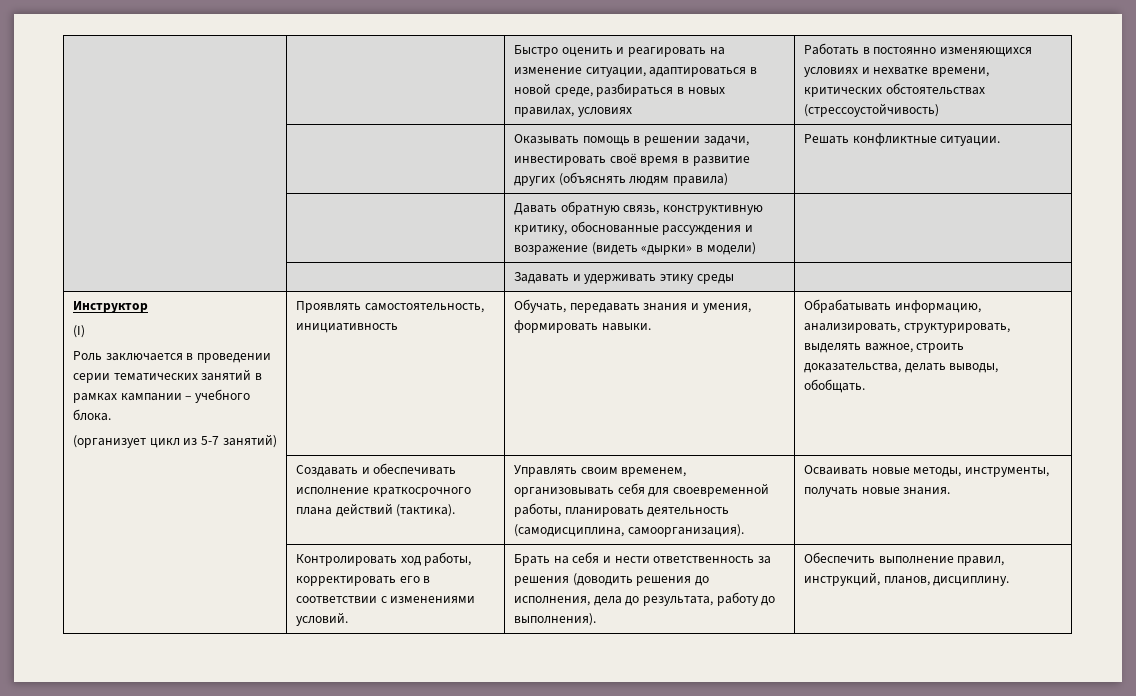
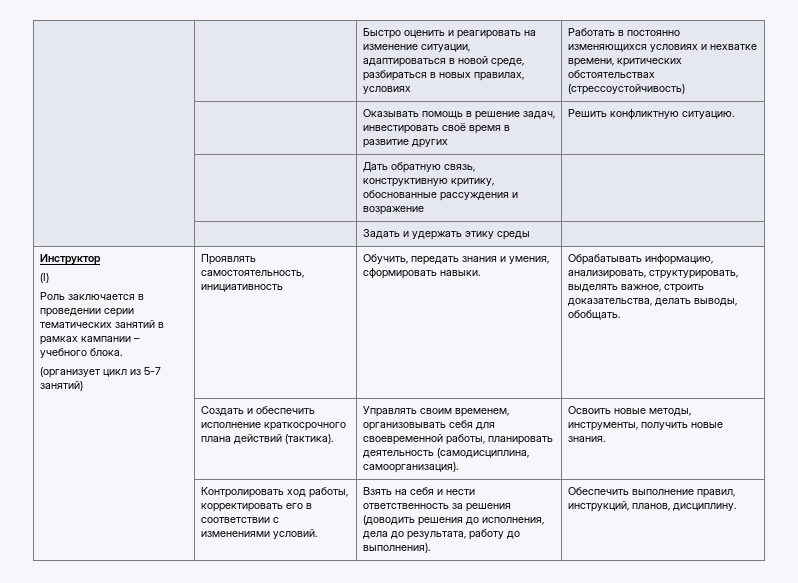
- | | Оказывать помощь в решении задачи, инвестировать своё время в развитие других (объяснять людям правила) | Решать конфликтные ситуации.
- | | Давать обратную связь, конструктивную критику, обоснованные рассуждения и возражение (видеть «дырки» в модели) |
- | | Задавать и удерживать этику среды |
+ | | Оказывать помощь в решение задач, инвестировать своё время в развитие других | Решить конфликтную ситуацию.
+ | | Дать обратную связь, конструктивную критику, обоснованные рассуждения и возражение |
+ | | Задать и удержать этику среды |
- Обучать, передавать знания и умения, формировать навыки.
+ Обучить, передать знания и умения, сформировать навыки.
- | Создавать и обеспечивать исполнение краткосрочного плана действий (тактика). | Управлять своим временем, организовывать себя для своевременной работы, планировать деятельность (самодисциплина, самоорганизация). | Осваивать новые методы, инструменты, получать новые знания.
+ | Создать и обеспечить исполнение краткосрочного плана действий (тактика). | Управлять своим временем, организовывать себя для своевременной работы, планировать деятельность (самодисциплина, самоорганизация). | Освоить новые методы, инструменты, получить новые знания.
- | Контролировать ход работы, корректировать его в соответствии с изменениями условий. | Брать на себя и нести ответственность за решения (доводить решения до исполнения, дела до результата, работу до выполнения). | Обеспечить выполнение правил, инструкций, планов, дисциплину.
+ | Контролировать ход работы, корректировать его в соответствии с изменениями условий. | Взять на себя и нести ответственность за решения (доводить решения до исполнения, дела до результата, работу до выполнения). | Обеспечить выполнение правил, инструкций, планов, дисциплину.

